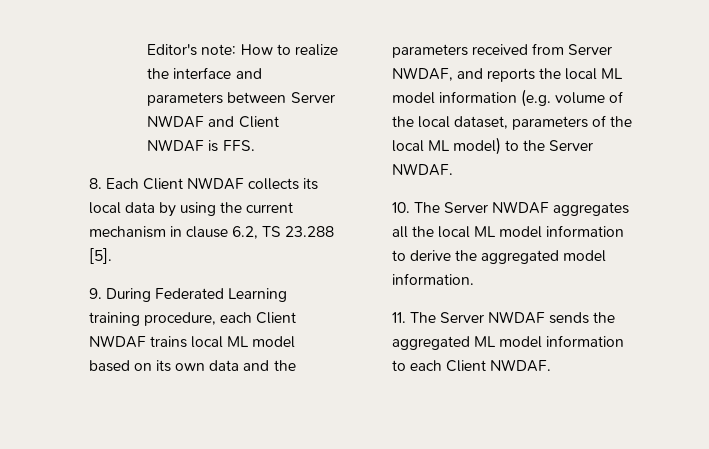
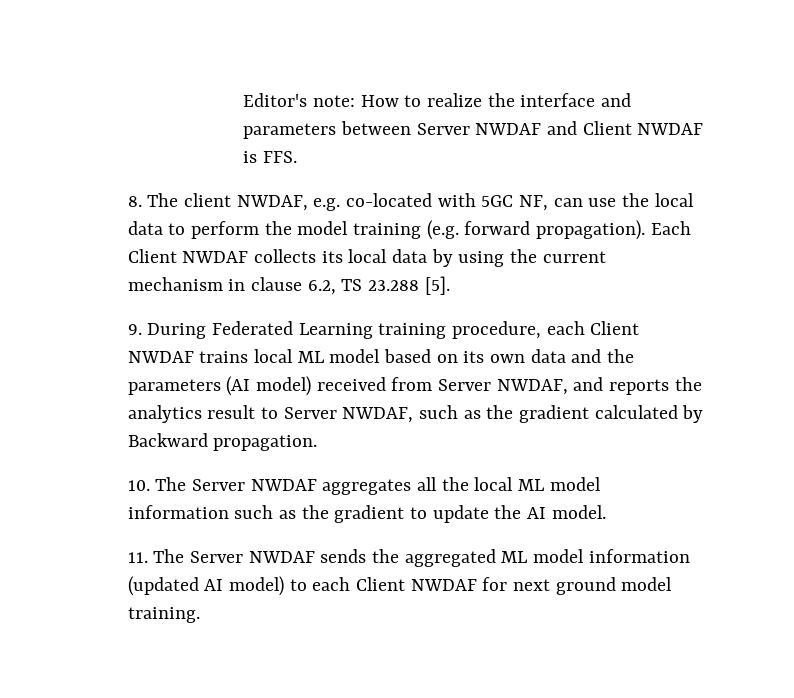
- 8. Each Client NWDAF collects its local data by using the current mechanism in clause 6.2, TS 23.288 [5].
+ 8. The client NWDAF, e.g. co-located with 5GC NF, can use the local data to perform the model training (e.g. forward propagation). Each Client NWDAF collects its local data by using the current mechanism in clause 6.2, TS 23.288 [5].
- 9. During Federated Learning training procedure, each Client NWDAF trains local ML model based on its own data and the parameters received from Server NWDAF, and reports the local ML model information (e.g. volume of the local dataset, parameters of the local ML model) to the Server NWDAF.
+ 9. During Federated Learning training procedure, each Client NWDAF trains local ML model based on its own data and the parameters (AI model) received from Server NWDAF, and reports the analytics result to Server NWDAF, such as the gradient calculated by Backward propagation.
- 10. The Server NWDAF aggregates all the local ML model information to derive the aggregated model information.
+ 10. The Server NWDAF aggregates all the local ML model information such as the gradient to update the AI model.
- 11. The Server NWDAF sends the aggregated ML model information to each Client NWDAF.
+ 11. The Server NWDAF sends the aggregated ML model information (updated AI model) to each Client NWDAF for next ground model training.

